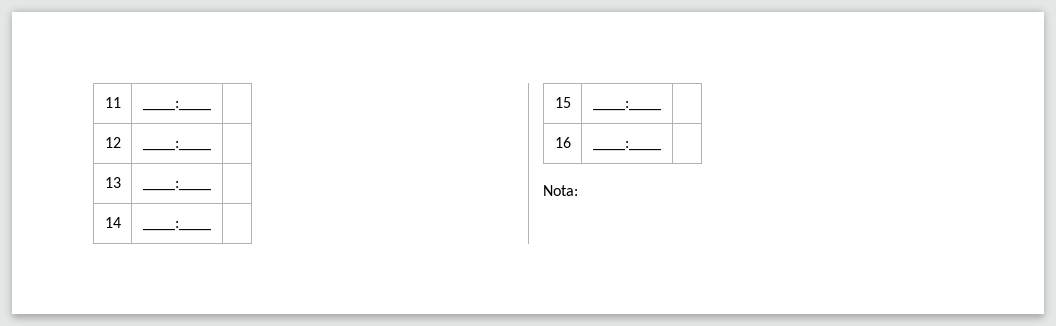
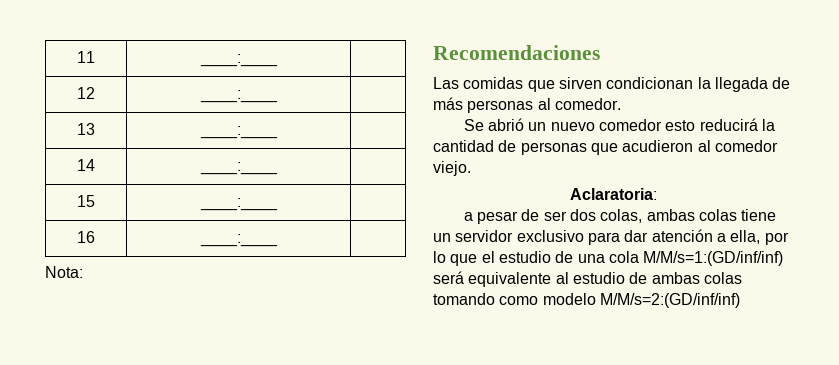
+ Recomendaciones
+ Las comidas que sirven condicionan la llegada de más personas al comedor.
+ Se abrió un nuevo comedor esto reducirá la cantidad de personas que acudieron al comedor viejo.
+ Aclaratoria:
+ a pesar de ser dos colas, ambas colas tiene un servidor exclusivo para dar atención a ella, por lo que el estudio de una cola M/M/s=1:(GD/inf/inf) será equivalente al estudio de ambas colas tomando como modelo M/M/s=2:(GD/inf/inf)

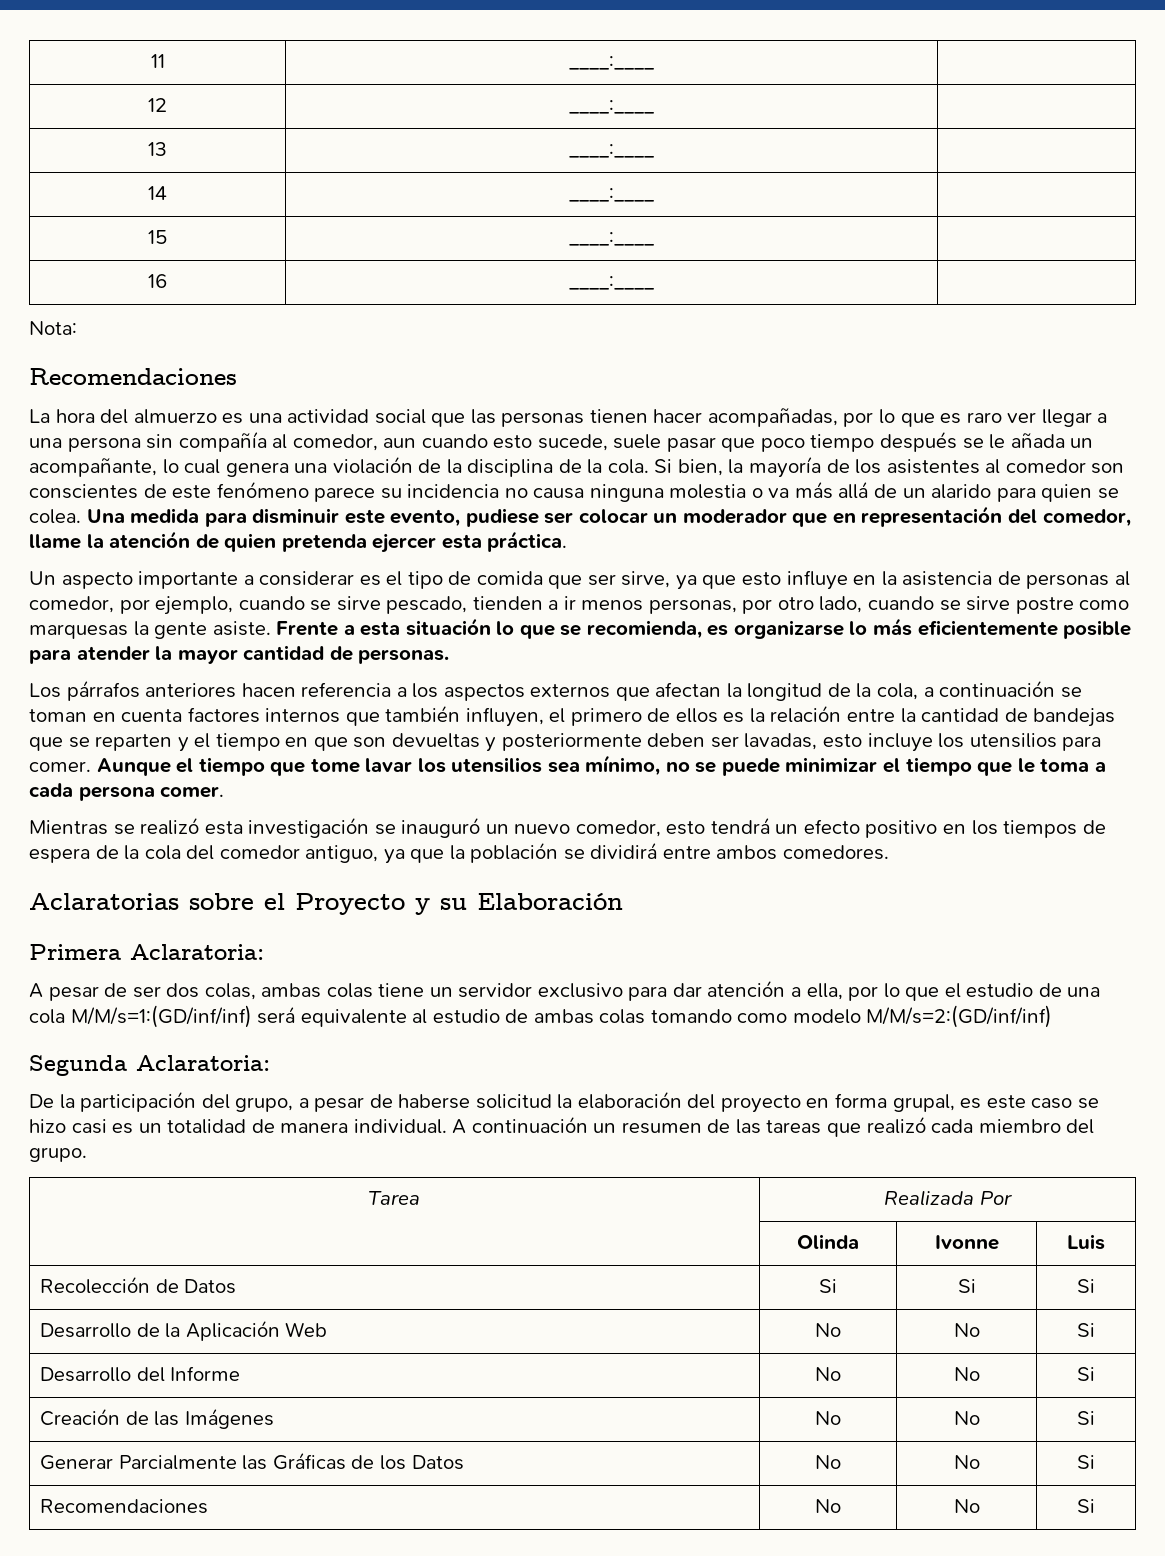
- Las comidas que sirven condicionan la llegada de más personas al comedor.
- Se abrió un nuevo comedor esto reducirá la cantidad de personas que acudieron al comedor viejo.
- Aclaratoria:
- a pesar de ser dos colas, ambas colas tiene un servidor exclusivo para dar atención a ella, por lo que el estudio de una cola M/M/s=1:(GD/inf/inf) será equivalente al estudio de ambas colas tomando como modelo M/M/s=2:(GD/inf/inf)
+ La hora del almuerzo es una actividad social que las personas tienen hacer acompañadas, por lo que es raro ver llegar a una persona sin compañía al comedor, aun cuando esto sucede, suele pasar que poco tiempo después se le añada un acompañante, lo cual genera una violación de la disciplina de la cola. Si bien, la mayoría de los asistentes al comedor son conscientes de este fenómeno parece su incidencia no causa ninguna molestia o va más allá de un alarido para quien se colea. Una medida para disminuir este evento, pudiese ser colocar un moderador que en representación del comedor, llame la atención de quien pretenda ejercer esta práctica.
+ Un aspecto importante a considerar es el tipo de comida que ser sirve, ya que esto influye en la asistencia de personas al comedor, por ejemplo, cuando se sirve pescado, tienden a ir menos personas, por otro lado, cuando se sirve postre como marquesas la gente asiste. Frente a esta situación lo que se recomienda, es organizarse lo más eficientemente posible para atender la mayor cantidad de personas.
+ Los párrafos anteriores hacen referencia a los aspectos externos que afectan la longitud de la cola, a continuación se toman en cuenta factores internos que también influyen, el primero de ellos es la relación entre la cantidad de bandejas que se reparten y el tiempo en que son devueltas y posteriormente deben ser lavadas, esto incluye los utensilios para comer. Aunque el tiempo que tome lavar los utensilios sea mínimo, no se puede minimizar el tiempo que le toma a cada persona comer.
+ Mientras se realizó esta investigación se inauguró un nuevo comedor, esto tendrá un efecto positivo en los tiempos de espera de la cola del comedor antiguo, ya que la población se dividirá entre ambos comedores.
+ Aclaratorias sobre el Proyecto y su Elaboración
+ Primera Aclaratoria:
+ A pesar de ser dos colas, ambas colas tiene un servidor exclusivo para dar atención a ella, por lo que el estudio de una cola M/M/s=1:(GD/inf/inf) será equivalente al estudio de ambas colas tomando como modelo M/M/s=2:(GD/inf/inf)
+ Segunda Aclaratoria:
+ De la participación del grupo, a pesar de haberse solicitud la elaboración del proyecto en forma grupal, es este caso se hizo casi es un totalidad de manera individual. A continuación un resumen de las tareas que realizó cada miembro del grupo.
+ Tarea | Realizada Por
+ | Olinda | Ivonne | Luis
+ Recolección de Datos | Si | Si | Si
+ Desarrollo de la Aplicación Web | No | No | Si
+ Desarrollo del Informe | No | No | Si
+ Creación de las Imágenes | No | No | Si
+ Generar Parcialmente las Gráficas de los Datos | No | No | Si
+ Recomendaciones | No | No | Si

